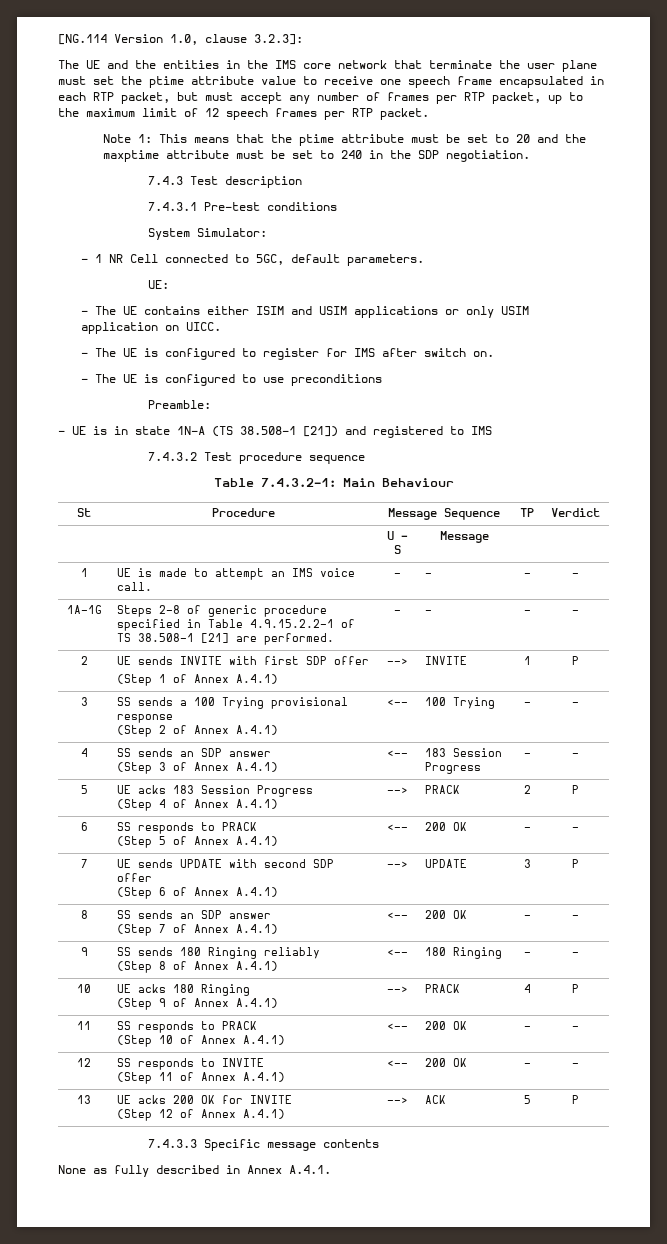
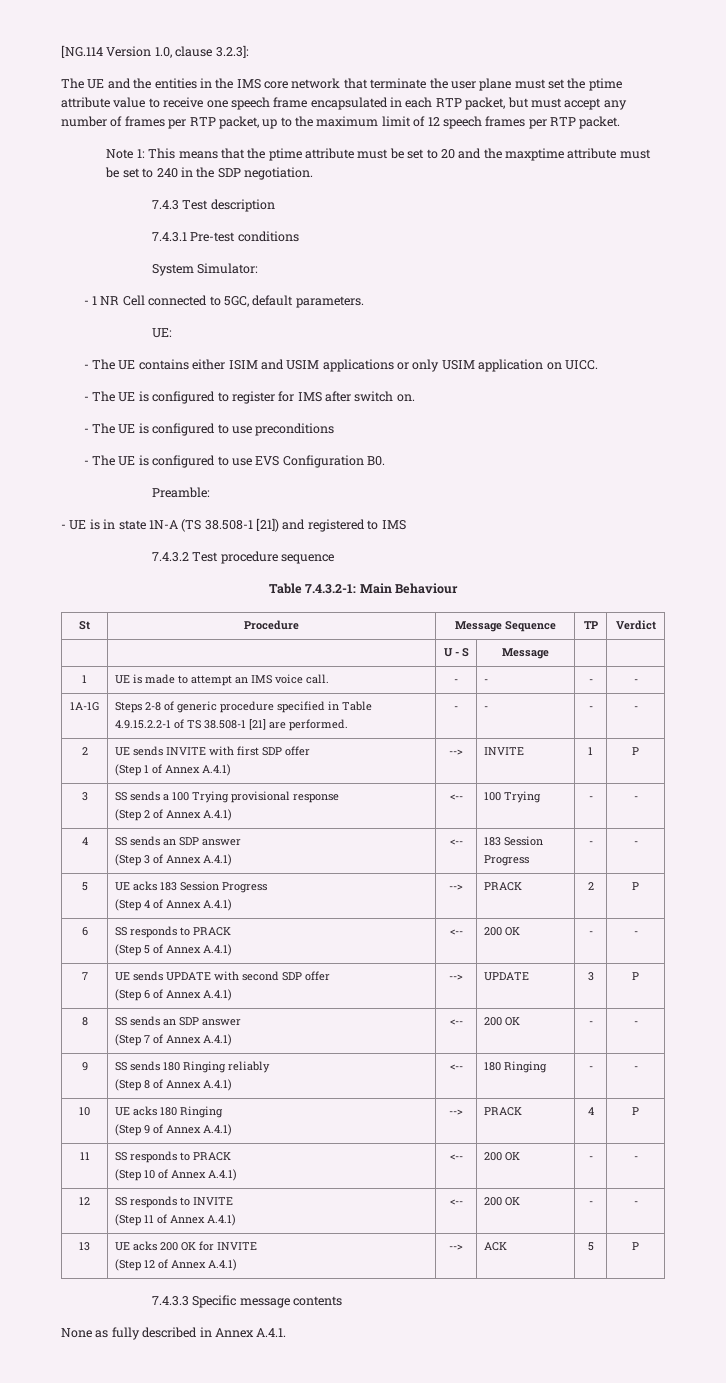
+ - The UE is configured to use EVS Configuration B0.

